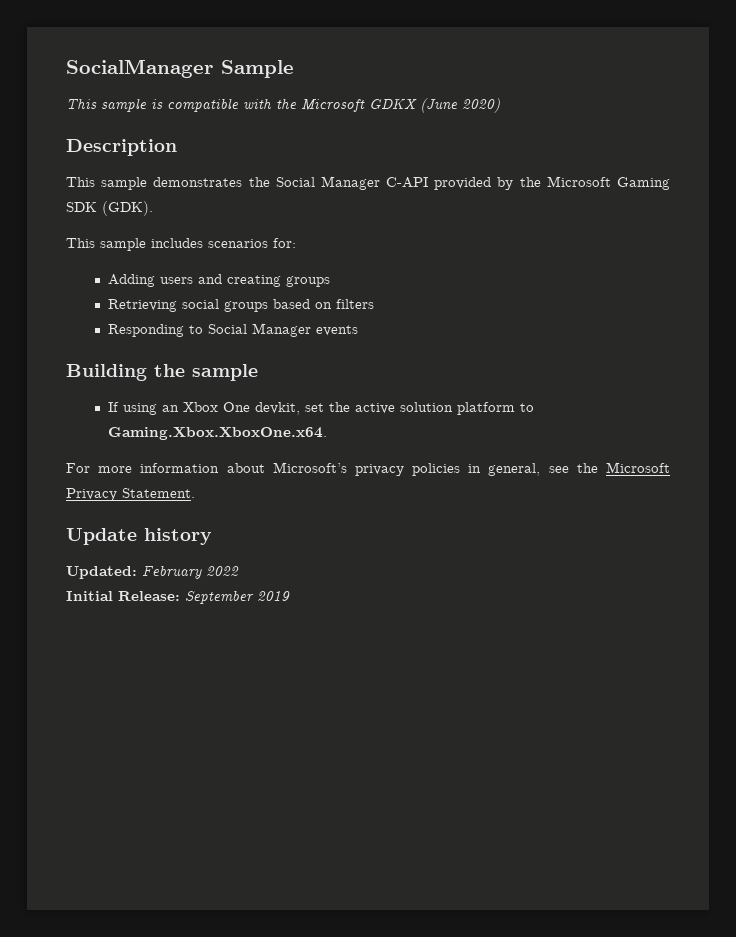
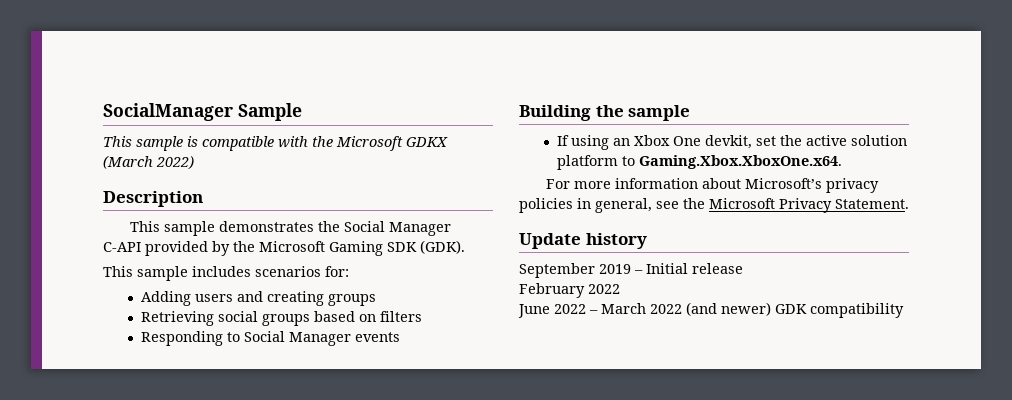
- This sample is compatible with the Microsoft GDKX (June 2020)
+ This sample is compatible with the Microsoft GDKX (March 2022)
- Updated: February 2022
- Initial Release: September 2019
+ September 2019 – Initial release
+ February 2022
+ June 2022 – March 2022 (and newer) GDK compatibility

